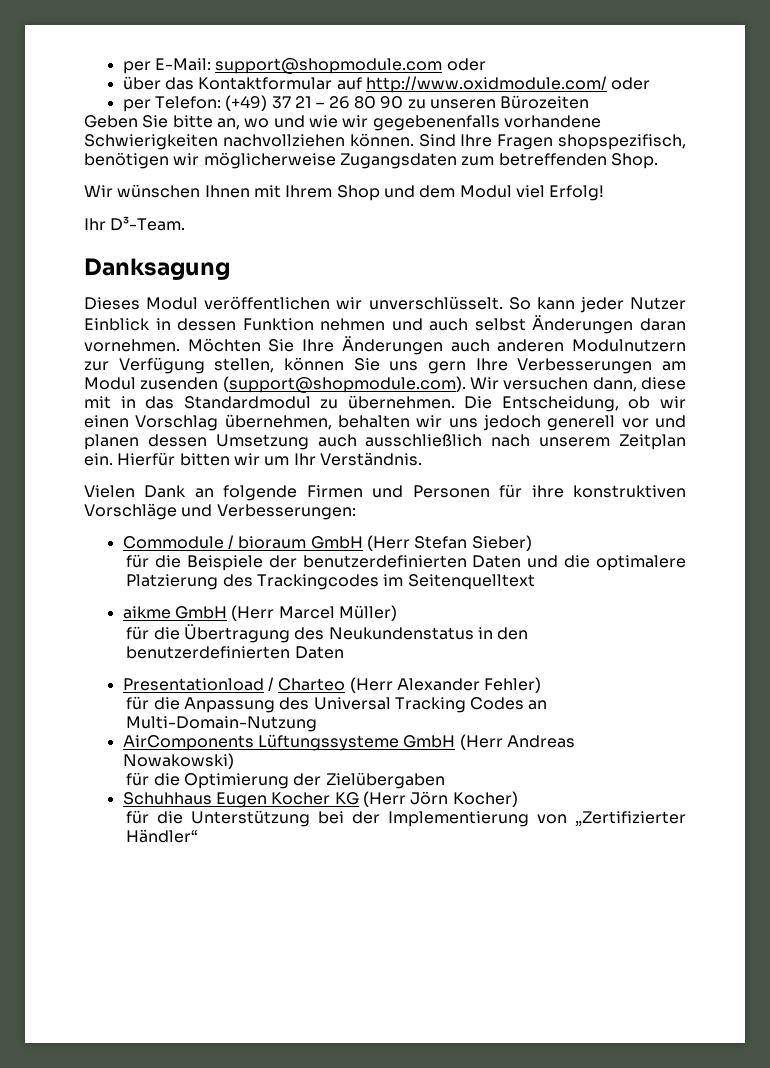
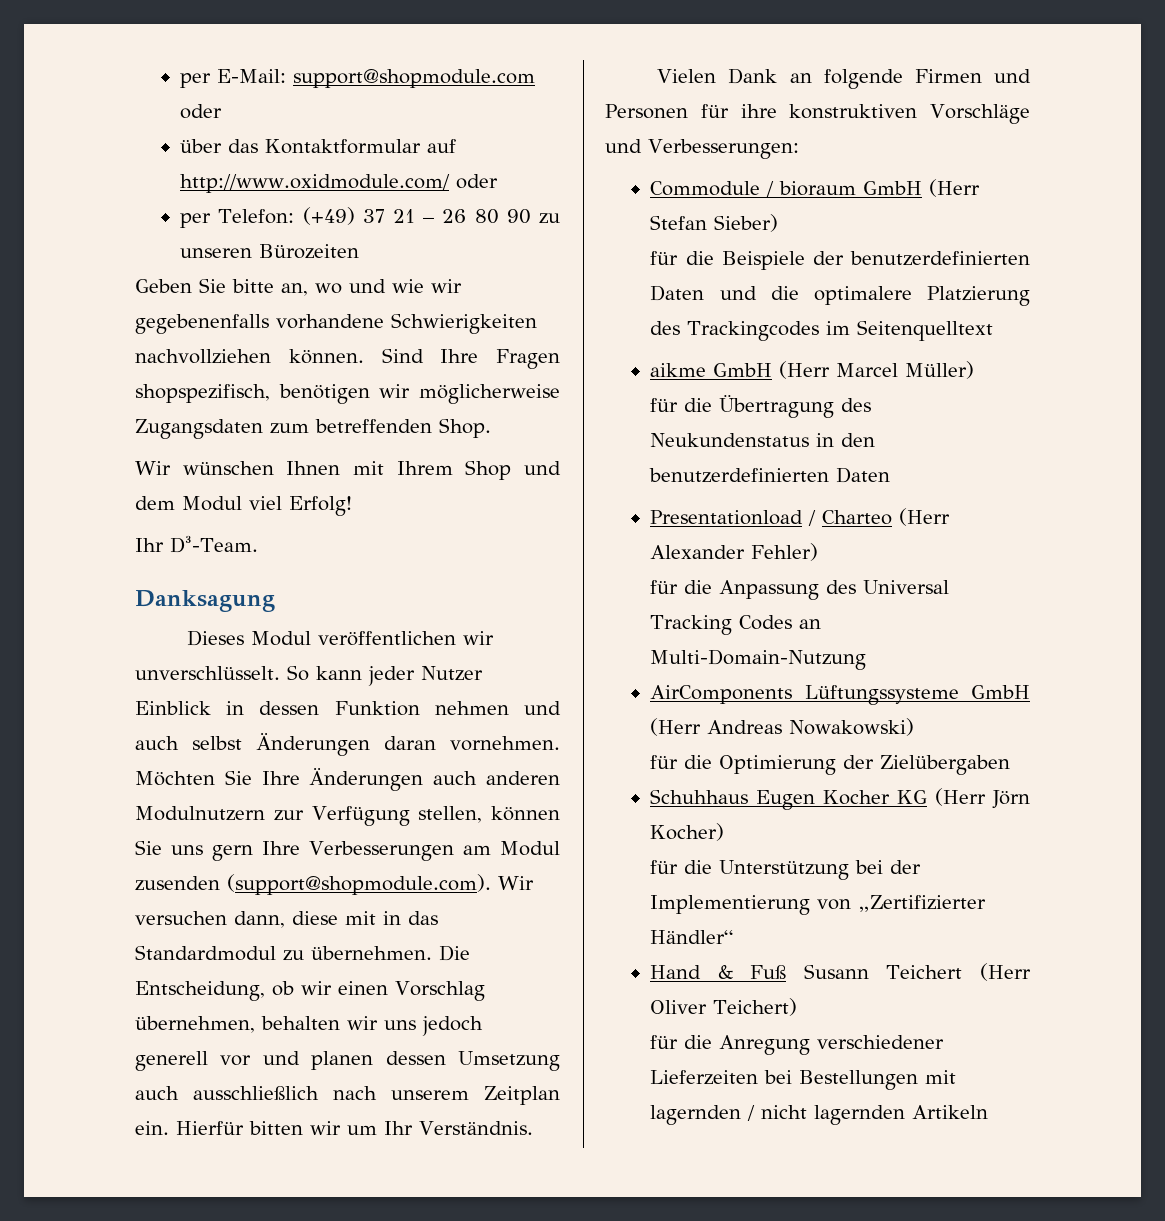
+ Hand & Fuß Susann Teichert (Herr Oliver Teichert)
+ für die Anregung verschiedener Lieferzeiten bei Bestellungen mit lagernden / nicht lagernden Artikeln

